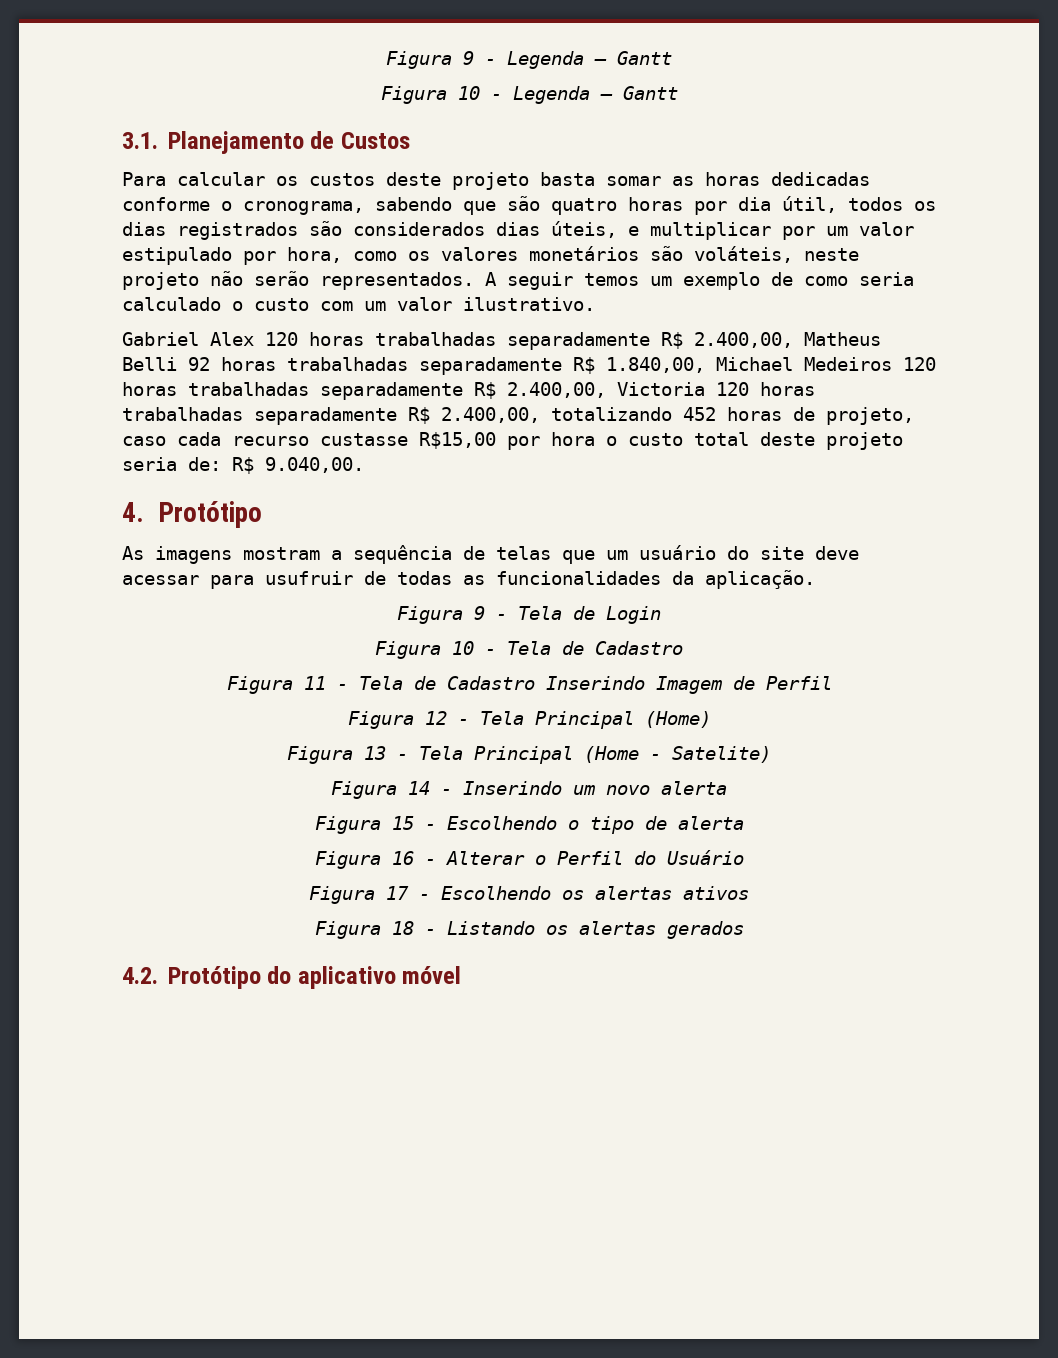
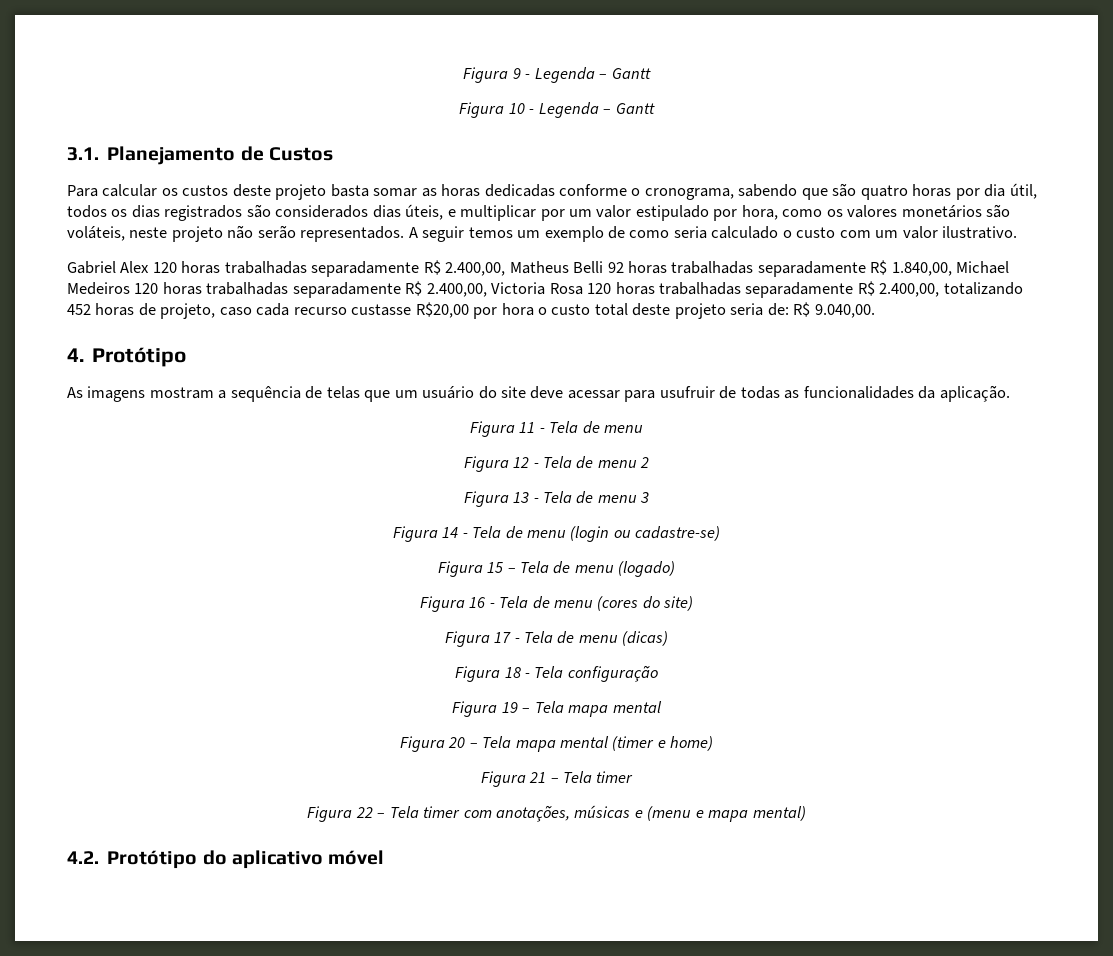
- Gabriel Alex 120 horas trabalhadas separadamente R$ 2.400,00, Matheus Belli 92 horas trabalhadas separadamente R$ 1.840,00, Michael Medeiros 120 horas trabalhadas separadamente R$ 2.400,00, Victoria 120 horas trabalhadas separadamente R$ 2.400,00, totalizando 452 horas de projeto, caso cada recurso custasse R$15,00 por hora o custo total deste projeto seria de: R$ 9.040,00.
+ Gabriel Alex 120 horas trabalhadas separadamente R$ 2.400,00, Matheus Belli 92 horas trabalhadas separadamente R$ 1.840,00, Michael Medeiros 120 horas trabalhadas separadamente R$ 2.400,00, Victoria Rosa 120 horas trabalhadas separadamente R$ 2.400,00, totalizando 452 horas de projeto, caso cada recurso custasse R$20,00 por hora o custo total deste projeto seria de: R$ 9.040,00.
- Figura 9 - Tela de Login
- Figura 10 - Tela de Cadastro
- Figura 11 - Tela de Cadastro Inserindo Imagem de Perfil
+ Figura 11 - Tela de menu
- Figura 12 - Tela Principal (Home)
+ Figura 12 - Tela de menu 2
- Figura 13 - Tela Principal (Home - Satelite)
+ Figura 13 - Tela de menu 3
- Figura 14 - Inserindo um novo alerta
- Figura 15 - Escolhendo o tipo de alerta
- Figura 16 - Alterar o Perfil do Usuário
+ Figura 14 - Tela de menu (login ou cadastre-se)
+ Figura 15 – Tela de menu (logado)
+ Figura 16 - Tela de menu (cores do site)
- Figura 17 - Escolhendo os alertas ativos
+ Figura 17 - Tela de menu (dicas)
- Figura 18 - Listando os alertas gerados
+ Figura 18 - Tela configuração
+ Figura 19 – Tela mapa mental
+ Figura 20 – Tela mapa mental (timer e home)
+ Figura 21 – Tela timer
+ Figura 22 – Tela timer com anotações, músicas e (menu e mapa mental)

